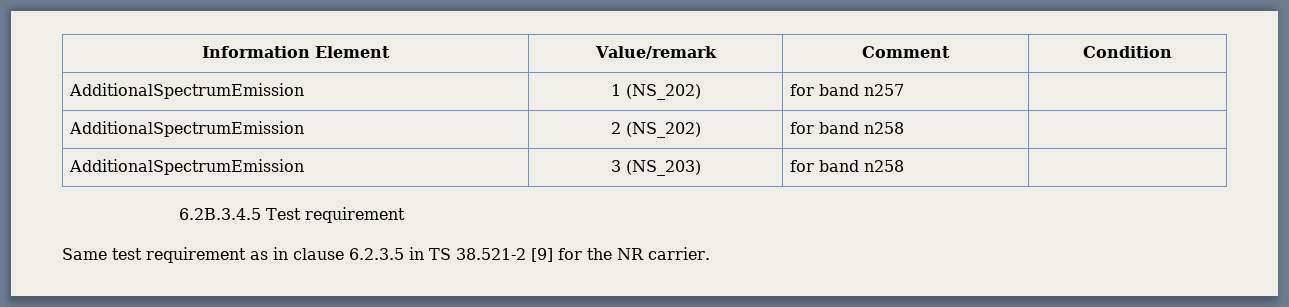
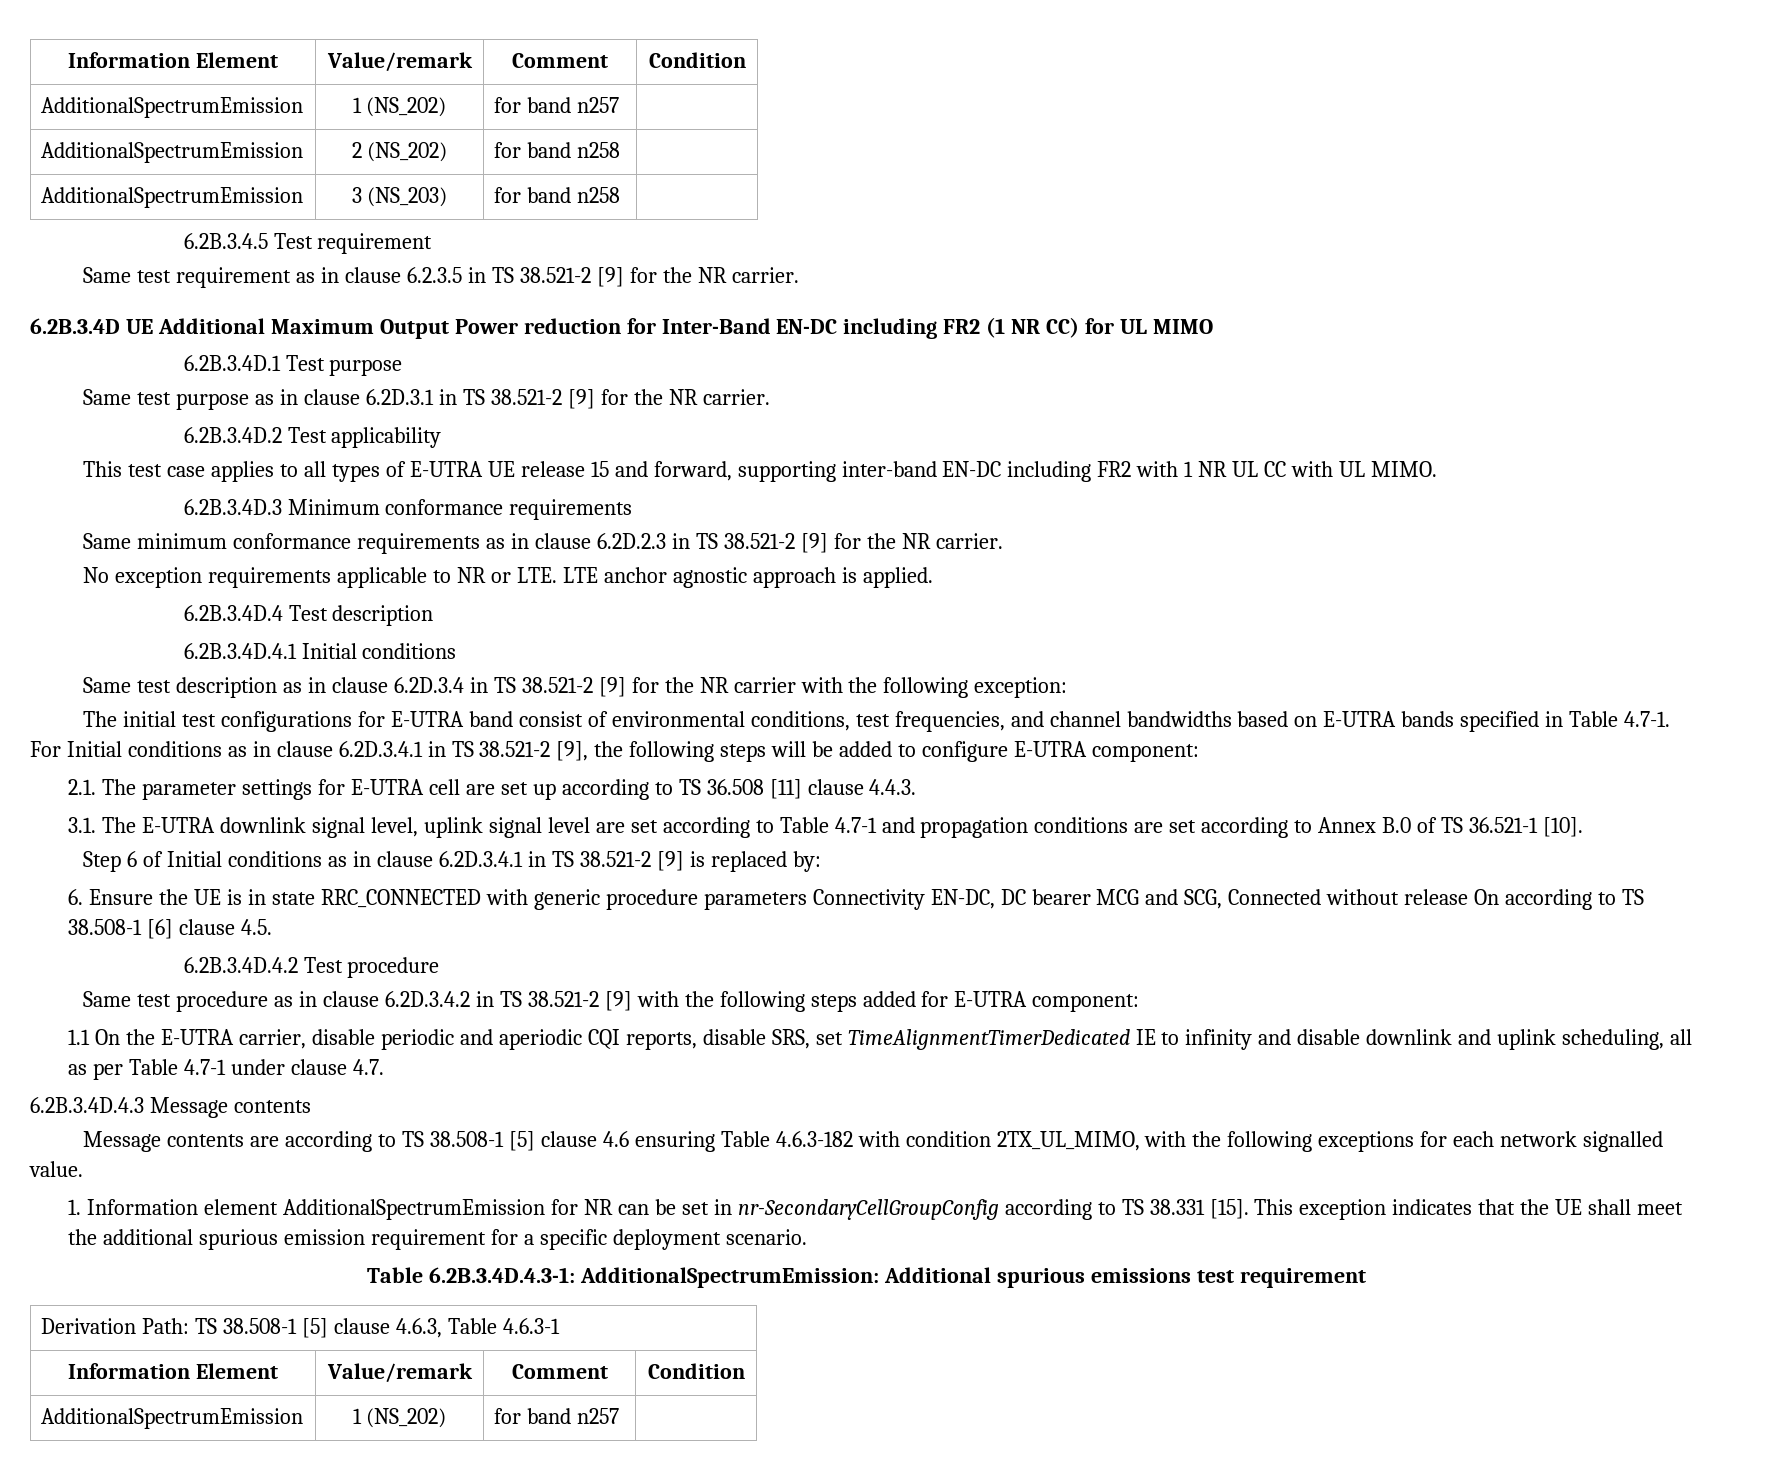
+ 6.2B.3.4D UE Additional Maximum Output Power reduction for Inter-Band EN-DC including FR2 (1 NR CC) for UL MIMO
+ 6.2B.3.4D.1 Test purpose
+ Same test purpose as in clause 6.2D.3.1 in TS 38.521-2 [9] for the NR carrier.
+ 6.2B.3.4D.2 Test applicability
+ This test case applies to all types of E-UTRA UE release 15 and forward, supporting inter-band EN-DC including FR2 with 1 NR UL CC with UL MIMO.
+ 6.2B.3.4D.3 Minimum conformance requirements
+ Same minimum conformance requirements as in clause 6.2D.2.3 in TS 38.521-2 [9] for the NR carrier.
+ No exception requirements applicable to NR or LTE. LTE anchor agnostic approach is applied.
+ 6.2B.3.4D.4 Test description
+ 6.2B.3.4D.4.1 Initial conditions
+ Same test description as in clause 6.2D.3.4 in TS 38.521-2 [9] for the NR carrier with the following exception:
+ The initial test configurations for E-UTRA band consist of environmental conditions, test frequencies, and channel bandwidths based on E-UTRA bands specified in Table 4.7-1. For Initial conditions as in clause 6.2D.3.4.1 in TS 38.521-2 [9], the following steps will be added to configure E-UTRA component:
+ 2.1. The parameter settings for E-UTRA cell are set up according to TS 36.508 [11] clause 4.4.3.
+ 3.1. The E-UTRA downlink signal level, uplink signal level are set according to Table 4.7-1 and propagation conditions are set according to Annex B.0 of TS 36.521-1 [10].
+ Step 6 of Initial conditions as in clause 6.2D.3.4.1 in TS 38.521-2 [9] is replaced by:
+ 6. Ensure the UE is in state RRC_CONNECTED with generic procedure parameters Connectivity EN-DC, DC bearer MCG and SCG, Connected without release On according to TS 38.508-1 [6] clause 4.5.
+ 6.2B.3.4D.4.2 Test procedure
+ Same test procedure as in clause 6.2D.3.4.2 in TS 38.521-2 [9] with the following steps added for E-UTRA component:
+ 1.1 On the E-UTRA carrier, disable periodic and aperiodic CQI reports, disable SRS, set TimeAlignmentTimerDedicated IE to infinity and disable downlink and uplink scheduling, all as per Table 4.7-1 under clause 4.7.
+ 6.2B.3.4D.4.3 Message contents
+ Message contents are according to TS 38.508-1 [5] clause 4.6 ensuring Table 4.6.3-182 with condition 2TX_UL_MIMO, with the following exceptions for each network signalled value.
+ 1. Information element AdditionalSpectrumEmission for NR can be set in nr-SecondaryCellGroupConfig according to TS 38.331 [15]. This exception indicates that the UE shall meet the additional spurious emission requirement for a specific deployment scenario.
+ Table 6.2B.3.4D.4.3-1: AdditionalSpectrumEmission: Additional spurious emissions test requirement
+ Derivation Path: TS 38.508-1 [5] clause 4.6.3, Table 4.6.3-1
+ Information Element | Value/remark | Comment | Condition
+ AdditionalSpectrumEmission | 1 (NS_202) | for band n257 |

